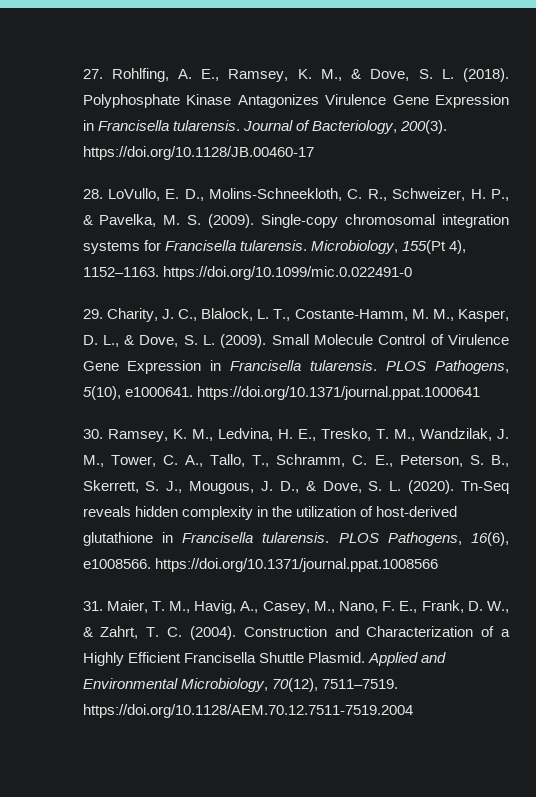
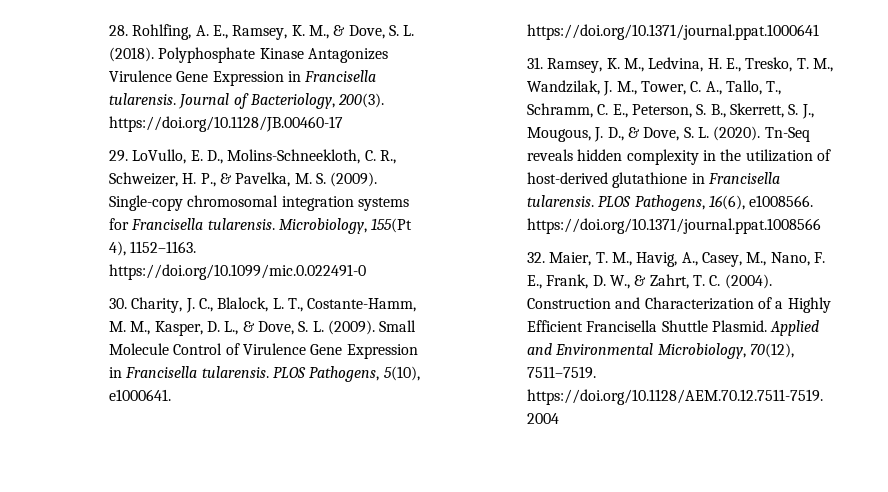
- 27. Rohlfing, A. E., Ramsey, K. M., & Dove, S. L. (2018).
+ 28. Rohlfing, A. E., Ramsey, K. M., & Dove, S. L. (2018).
- 28. LoVullo, E. D., Molins-Schneekloth, C. R., Schweizer, H. P., & Pavelka, M. S. (2009).
+ 29. LoVullo, E. D., Molins-Schneekloth, C. R., Schweizer, H. P., & Pavelka, M. S. (2009).
- 29. Charity, J. C., Blalock, L. T., Costante-Hamm, M. M., Kasper, D. L., & Dove, S. L. (2009).
+ 30. Charity, J. C., Blalock, L. T., Costante-Hamm, M. M., Kasper, D. L., & Dove, S. L. (2009).
- 30. Ramsey, K. M., Ledvina, H. E., Tresko, T. M., Wandzilak, J. M., Tower, C. A., Tallo, T., Schramm, C. E., Peterson, S. B., Skerrett, S. J., Mougous, J. D., & Dove, S. L. (2020).
+ 31. Ramsey, K. M., Ledvina, H. E., Tresko, T. M., Wandzilak, J. M., Tower, C. A., Tallo, T., Schramm, C. E., Peterson, S. B., Skerrett, S. J., Mougous, J. D., & Dove, S. L. (2020).
- 31. Maier, T. M., Havig, A., Casey, M., Nano, F. E., Frank, D. W., & Zahrt, T. C. (2004).
+ 32. Maier, T. M., Havig, A., Casey, M., Nano, F. E., Frank, D. W., & Zahrt, T. C. (2004).

